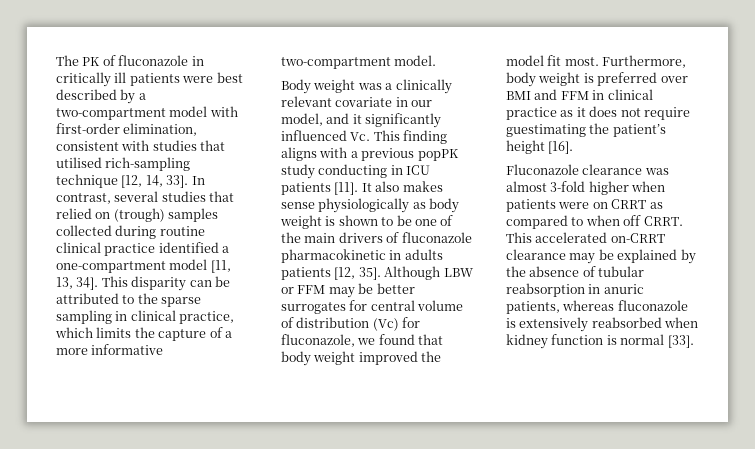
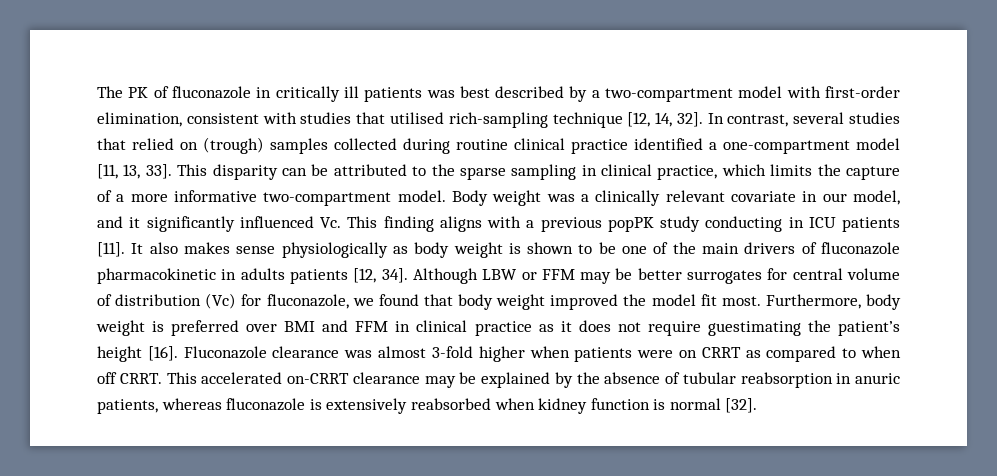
- The PK of fluconazole in critically ill patients were best described by a two-compartment model with first-order elimination, consistent with studies that utilised rich-sampling technique [12, 14, 33].
+ The PK of fluconazole in critically ill patients was best described by a two-compartment model with first-order elimination, consistent with studies that utilised rich-sampling technique [12, 14, 32].
- In contrast, several studies that relied on (trough) samples collected during routine clinical practice identified a one-compartment model [11, 13, 34].
+ In contrast, several studies that relied on (trough) samples collected during routine clinical practice identified a one-compartment model [11, 13, 33].
- This disparity can be attributed to the sparse sampling in clinical practice, which limits the capture of a more informative two-compartment model.
- Body weight was a clinically relevant covariate in our model, and it significantly influenced Vc. This finding aligns with a previous popPK study conducting in ICU patients [11].
+ This disparity can be attributed to the sparse sampling in clinical practice, which limits the capture of a more informative two-compartment model. Body weight was a clinically relevant covariate in our model, and it significantly influenced Vc. This finding aligns with a previous popPK study conducting in ICU patients [11].
- It also makes sense physiologically as body weight is shown to be one of the main drivers of fluconazole pharmacokinetic in adults patients [12, 35].
+ It also makes sense physiologically as body weight is shown to be one of the main drivers of fluconazole pharmacokinetic in adults patients [12, 34].
- Furthermore, body weight is preferred over BMI and FFM in clinical practice as it does not require guestimating the patient’s height [16].
- Fluconazole clearance was almost 3-fold higher when patients were on CRRT as compared to when off CRRT.
+ Furthermore, body weight is preferred over BMI and FFM in clinical practice as it does not require guestimating the patient’s height [16]. Fluconazole clearance was almost 3-fold higher when patients were on CRRT as compared to when off CRRT.
- This accelerated on-CRRT clearance may be explained by the absence of tubular reabsorption in anuric patients, whereas fluconazole is extensively reabsorbed when kidney function is normal [33].
+ This accelerated on-CRRT clearance may be explained by the absence of tubular reabsorption in anuric patients, whereas fluconazole is extensively reabsorbed when kidney function is normal [32].

